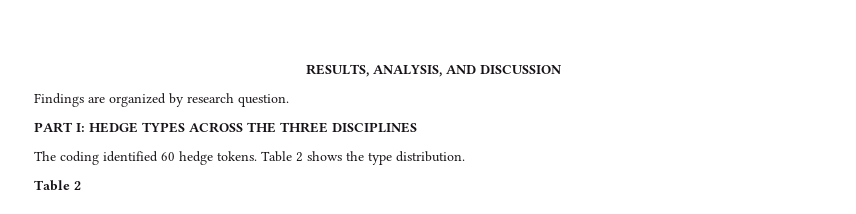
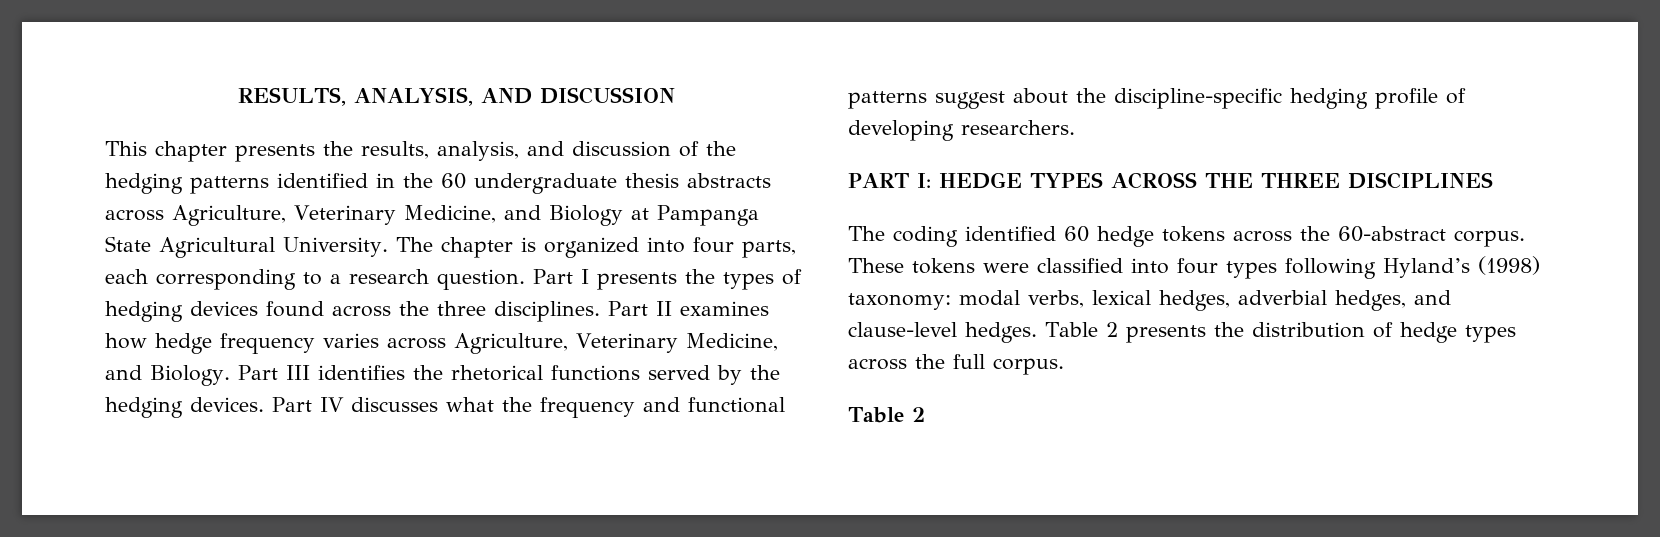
- Findings are organized by research question.
+ This chapter presents the results, analysis, and discussion of the hedging patterns identified in the 60 undergraduate thesis abstracts across Agriculture, Veterinary Medicine, and Biology at Pampanga State Agricultural University. The chapter is organized into four parts, each corresponding to a research question. Part I presents the types of hedging devices found across the three disciplines. Part II examines how hedge frequency varies across Agriculture, Veterinary Medicine, and Biology. Part III identifies the rhetorical functions served by the hedging devices. Part IV discusses what the frequency and functional patterns suggest about the discipline-specific hedging profile of developing researchers.
- The coding identified 60 hedge tokens. Table 2 shows the type distribution.
+ The coding identified 60 hedge tokens across the 60-abstract corpus. These tokens were classified into four types following Hyland’s (1998) taxonomy: modal verbs, lexical hedges, adverbial hedges, and clause-level hedges. Table 2 presents the distribution of hedge types across the full corpus.

